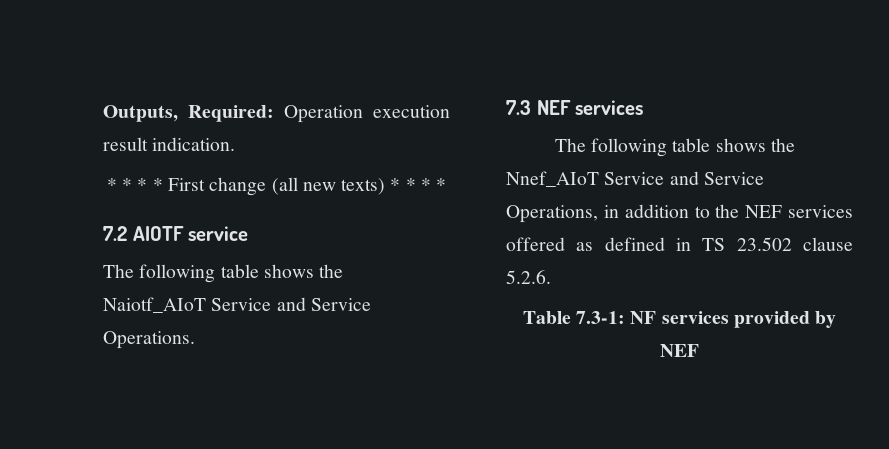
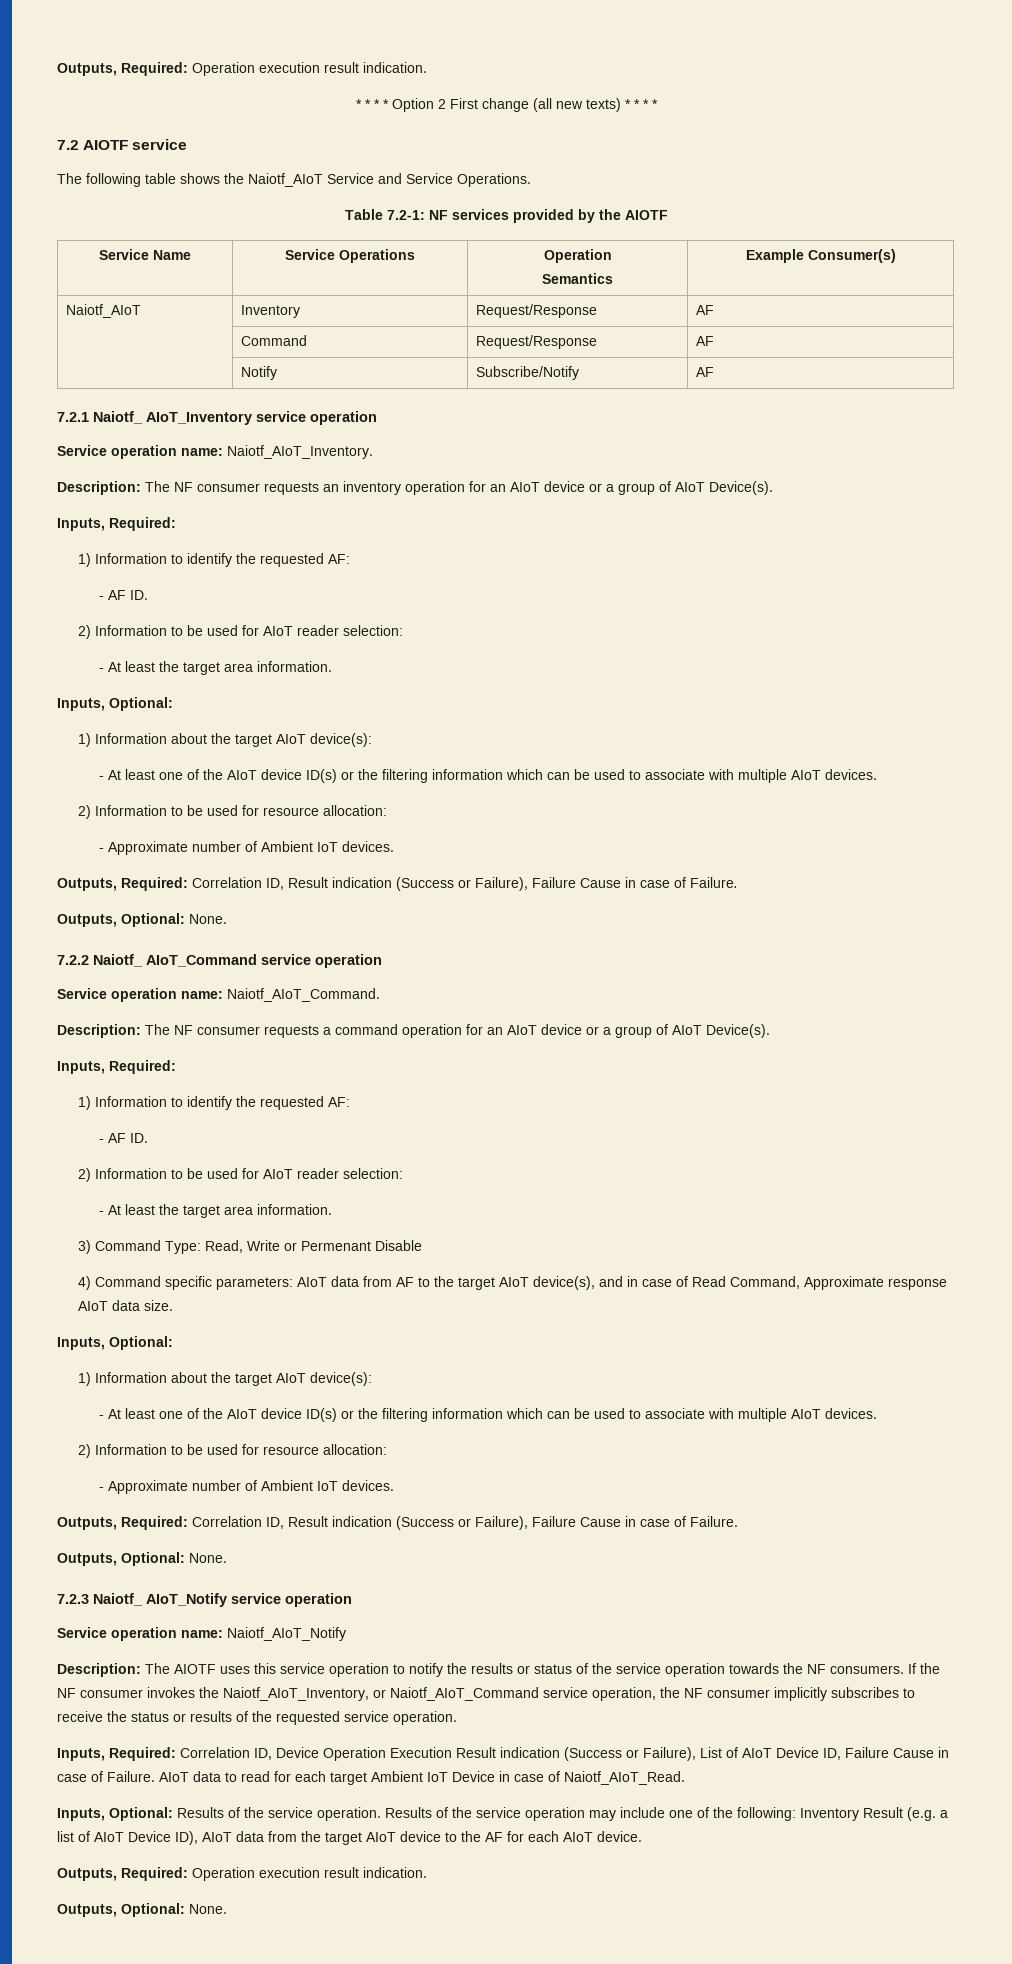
- * * * * First change (all new texts) * * * *
+ * * * * Option 2 First change (all new texts) * * * *
- 7.3 NEF services
- The following table shows the Nnef_AIoT Service and Service Operations, in addition to the NEF services offered as defined in TS 23.502 clause 5.2.6.
- Table 7.3-1: NF services provided by NEF
+ Table 7.2-1: NF services provided by the AIOTF
+ Service Name | Service Operations | Operation
+ Semantics | Example Consumer(s)
+ Naiotf_AIoT | Inventory | Request/Response | AF
+ | Command | Request/Response | AF
+ | Notify | Subscribe/Notify | AF
+ 7.2.1 Naiotf_ AIoT_Inventory service operation
+ Service operation name: Naiotf_AIoT_Inventory.
+ Description: The NF consumer requests an inventory operation for an AIoT device or a group of AIoT Device(s).
+ Inputs, Required:
+ 1) Information to identify the requested AF:
+ - AF ID.
+ 2) Information to be used for AIoT reader selection:
+ - At least the target area information.
+ Inputs, Optional:
+ 1) Information about the target AIoT device(s):
+ - At least one of the AIoT device ID(s) or the filtering information which can be used to associate with multiple AIoT devices.
+ 2) Information to be used for resource allocation:
+ - Approximate number of Ambient IoT devices.
+ Outputs, Required: Correlation ID, Result indication (Success or Failure), Failure Cause in case of Failure.
+ Outputs, Optional: None.
+ 7.2.2 Naiotf_ AIoT_Command service operation
+ Service operation name: Naiotf_AIoT_Command.
+ Description: The NF consumer requests a command operation for an AIoT device or a group of AIoT Device(s).
+ Inputs, Required:
+ 1) Information to identify the requested AF:
+ - AF ID.
+ 2) Information to be used for AIoT reader selection:
+ - At least the target area information.
+ 3) Command Type: Read, Write or Permenant Disable
+ 4) Command specific parameters: AIoT data from AF to the target AIoT device(s), and in case of Read Command, Approximate response AIoT data size.
+ Inputs, Optional:
+ 1) Information about the target AIoT device(s):
+ - At least one of the AIoT device ID(s) or the filtering information which can be used to associate with multiple AIoT devices.
+ 2) Information to be used for resource allocation:
+ - Approximate number of Ambient IoT devices.
+ Outputs, Required: Correlation ID, Result indication (Success or Failure), Failure Cause in case of Failure.
+ Outputs, Optional: None.
+ 7.2.3 Naiotf_ AIoT_Notify service operation
+ Service operation name: Naiotf_AIoT_Notify
+ Description: The AIOTF uses this service operation to notify the results or status of the service operation towards the NF consumers. If the NF consumer invokes the Naiotf_AIoT_Inventory, or Naiotf_AIoT_Command service operation, the NF consumer implicitly subscribes to receive the status or results of the requested service operation.
+ Inputs, Required: Correlation ID, Device Operation Execution Result indication (Success or Failure), List of AIoT Device ID, Failure Cause in case of Failure. AIoT data to read for each target Ambient IoT Device in case of Naiotf_AIoT_Read.
+ Inputs, Optional: Results of the service operation. Results of the service operation may include one of the following: Inventory Result (e.g. a list of AIoT Device ID), AIoT data from the target AIoT device to the AF for each AIoT device.
+ Outputs, Required: Operation execution result indication.
+ Outputs, Optional: None.

